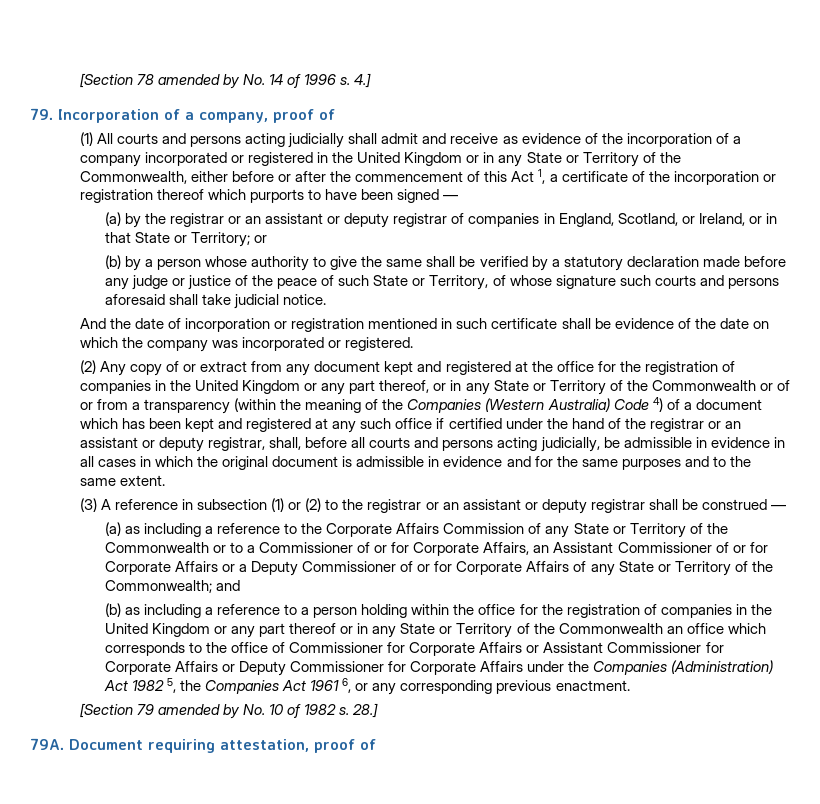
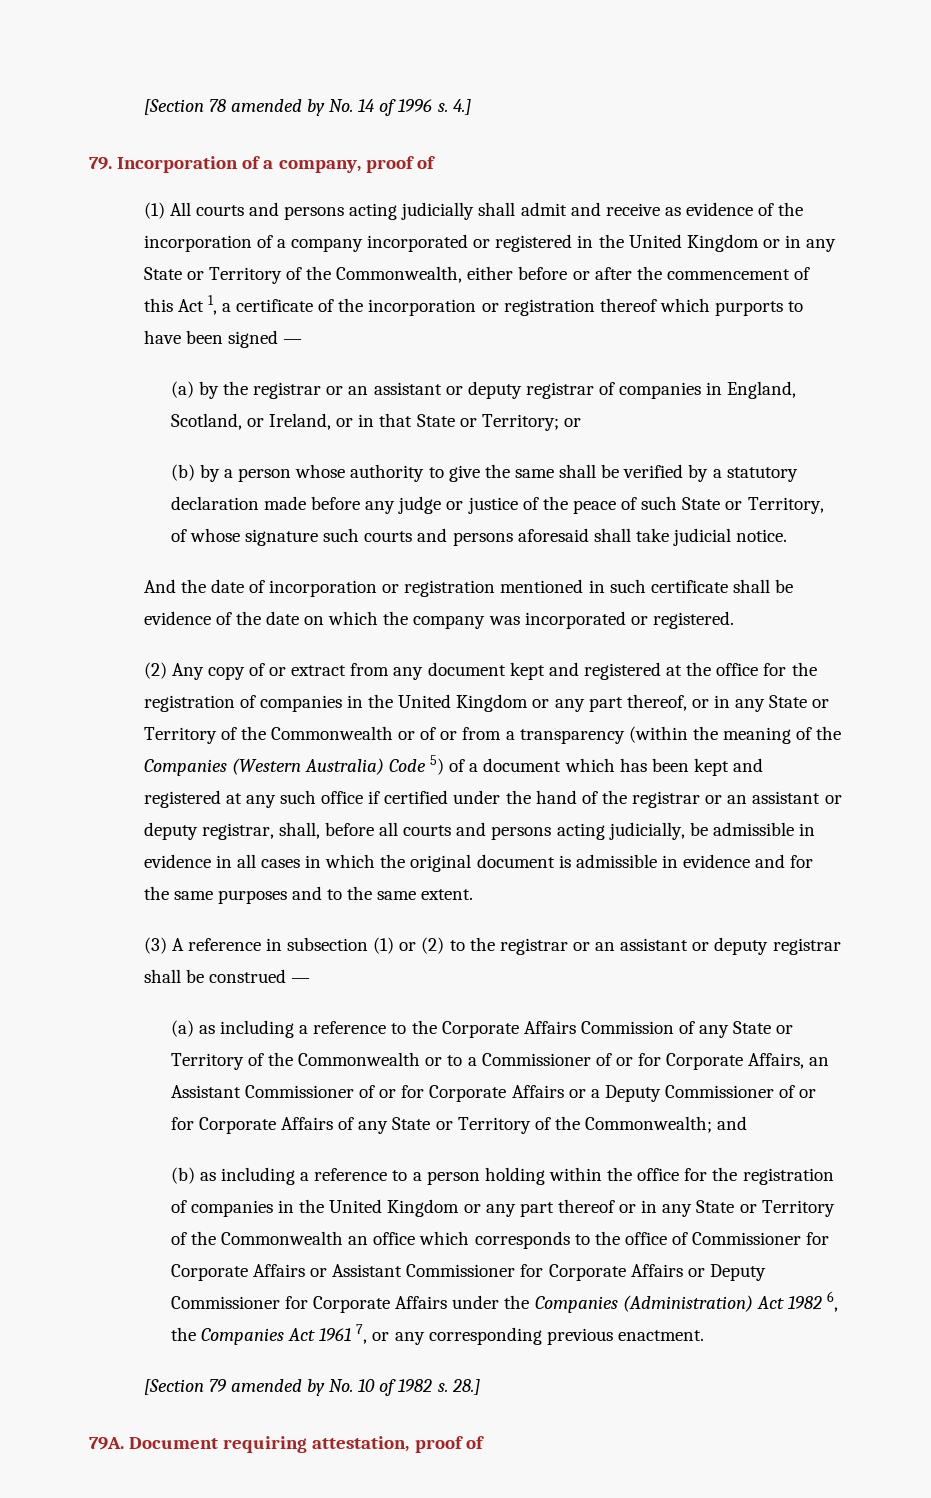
- (2) Any copy of or extract from any document kept and registered at the office for the registration of companies in the United Kingdom or any part thereof, or in any State or Territory of the Commonwealth or of or from a transparency (within the meaning of the Companies (Western Australia) Code 4) of a document which has been kept and registered at any such office if certified under the hand of the registrar or an assistant or deputy registrar, shall, before all courts and persons acting judicially, be admissible in evidence in all cases in which the original document is admissible in evidence and for the same purposes and to the same extent.
+ (2) Any copy of or extract from any document kept and registered at the office for the registration of companies in the United Kingdom or any part thereof, or in any State or Territory of the Commonwealth or of or from a transparency (within the meaning of the Companies (Western Australia) Code 5) of a document which has been kept and registered at any such office if certified under the hand of the registrar or an assistant or deputy registrar, shall, before all courts and persons acting judicially, be admissible in evidence in all cases in which the original document is admissible in evidence and for the same purposes and to the same extent.
- (b) as including a reference to a person holding within the office for the registration of companies in the United Kingdom or any part thereof or in any State or Territory of the Commonwealth an office which corresponds to the office of Commissioner for Corporate Affairs or Assistant Commissioner for Corporate Affairs or Deputy Commissioner for Corporate Affairs under the Companies (Administration) Act 1982 5, the Companies Act 1961 6, or any corresponding previous enactment.
+ (b) as including a reference to a person holding within the office for the registration of companies in the United Kingdom or any part thereof or in any State or Territory of the Commonwealth an office which corresponds to the office of Commissioner for Corporate Affairs or Assistant Commissioner for Corporate Affairs or Deputy Commissioner for Corporate Affairs under the Companies (Administration) Act 1982 6, the Companies Act 1961 7, or any corresponding previous enactment.

